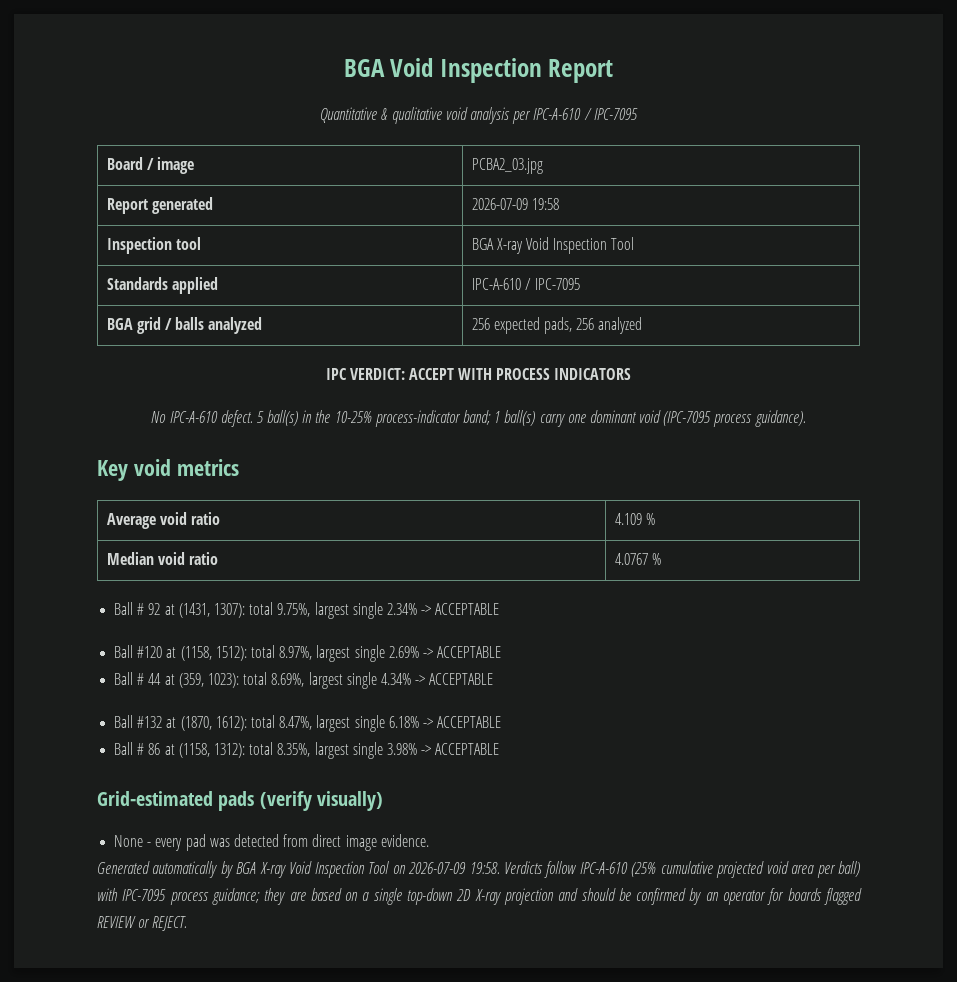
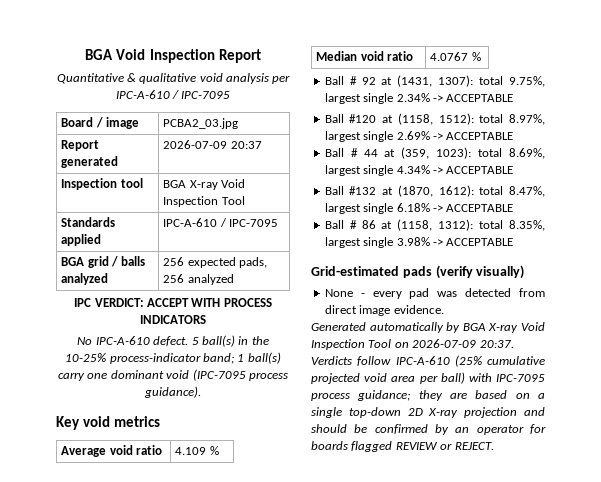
- Report generated | 2026-07-09 19:58
+ Report generated | 2026-07-09 20:37
- Generated automatically by BGA X-ray Void Inspection Tool on 2026-07-09 19:58.
+ Generated automatically by BGA X-ray Void Inspection Tool on 2026-07-09 20:37.

